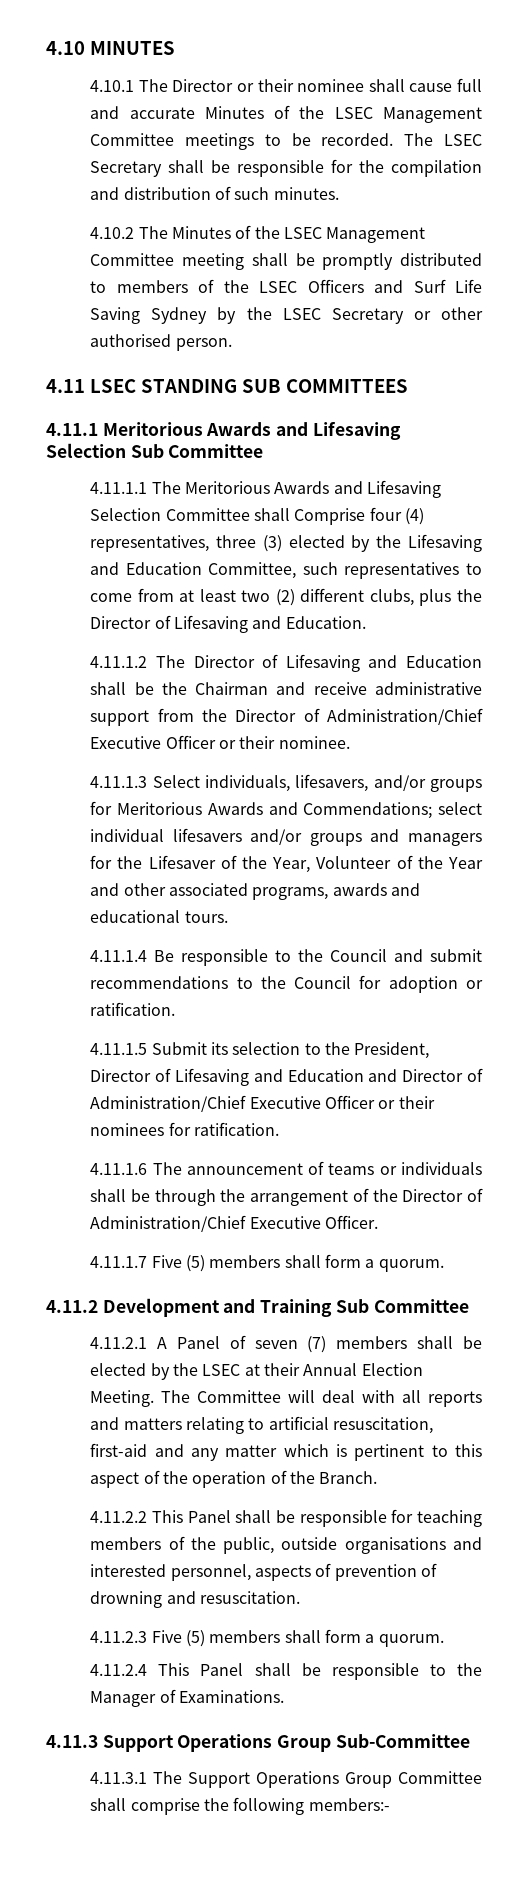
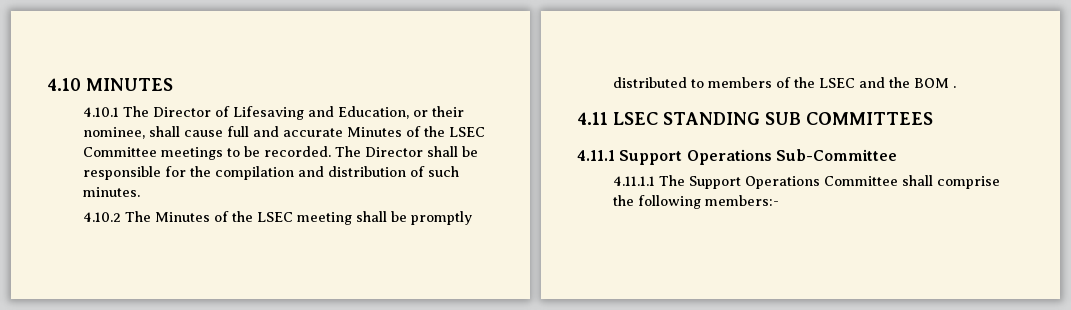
- 4.10.1 The Director or their nominee shall cause full and accurate Minutes of the LSEC Management Committee meetings to be recorded.
+ 4.10.1 The Director of Lifesaving and Education, or their nominee, shall cause full and accurate Minutes of the LSEC Committee meetings to be recorded.
- The LSEC Secretary shall be responsible for the compilation and distribution of such minutes.
+ The Director shall be responsible for the compilation and distribution of such minutes.
- 4.10.2 The Minutes of the LSEC Management Committee meeting shall be promptly distributed to members of the LSEC Officers and Surf Life Saving Sydney by the LSEC Secretary or other authorised person.
+ 4.10.2 The Minutes of the LSEC meeting shall be promptly distributed to members of the LSEC and the BOM .
- 4.11.1 Meritorious Awards and Lifesaving Selection Sub Committee
- 4.11.1.1 The Meritorious Awards and Lifesaving Selection Committee shall Comprise four (4) representatives, three (3) elected by the Lifesaving and Education Committee, such representatives to come from at least two (2) different clubs, plus the Director of Lifesaving and Education.
- 4.11.1.2 The Director of Lifesaving and Education shall be the Chairman and receive administrative support from the Director of Administration/Chief Executive Officer or their nominee.
- 4.11.1.3 Select individuals, lifesavers, and/or groups for Meritorious Awards and Commendations; select individual lifesavers and/or groups and managers for the Lifesaver of the Year, Volunteer of the Year and other associated programs, awards and educational tours.
- 4.11.1.4 Be responsible to the Council and submit recommendations to the Council for adoption or ratification.
- 4.11.1.5 Submit its selection to the President, Director of Lifesaving and Education and Director of Administration/Chief Executive Officer or their nominees for ratification.
- 4.11.1.6 The announcement of teams or individuals shall be through the arrangement of the Director of Administration/Chief Executive Officer.
- 4.11.1.7 Five (5) members shall form a quorum.
- 4.11.2 Development and Training Sub Committee
- 4.11.2.1 A Panel of seven (7) members shall be elected by the LSEC at their Annual Election Meeting. The Committee will deal with all reports and matters relating to artificial resuscitation, first-aid and any matter which is pertinent to this aspect of the operation of the Branch.
- 4.11.2.2 This Panel shall be responsible for teaching members of the public, outside organisations and interested personnel, aspects of prevention of drowning and resuscitation.
- 4.11.2.3 Five (5) members shall form a quorum.
- 4.11.2.4 This Panel shall be responsible to the Manager of Examinations.
- 4.11.3 Support Operations Group Sub-Committee
- 4.11.3.1 The Support Operations Group Committee shall comprise the following members:-
+ 4.11.1 Support Operations Sub-Committee
+ 4.11.1.1 The Support Operations Committee shall comprise the following members:-

